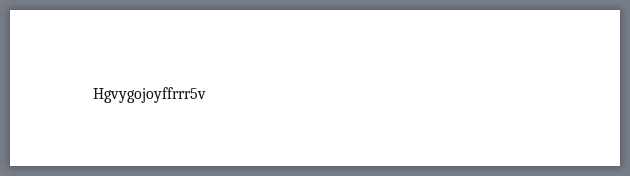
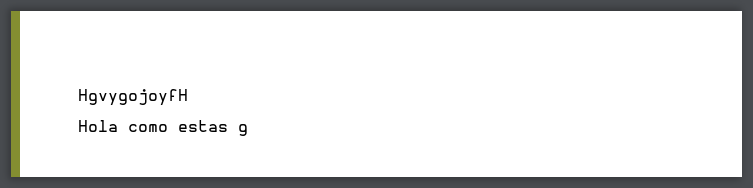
- Hgvygojoyffrrr5v
+ HgvygojoyfH
+ Hola como estas g

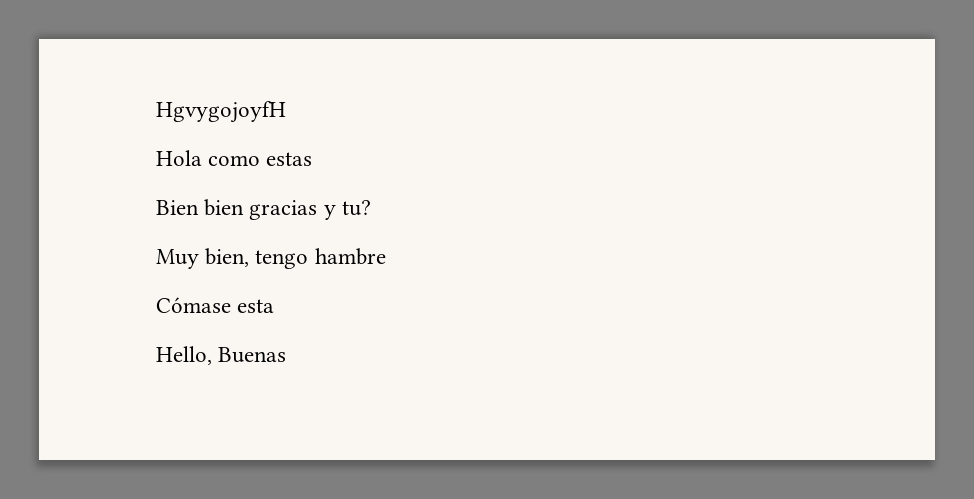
- Hola como estas g
+ Hola como estas
+ Bien bien gracias y tu?
+ Muy bien, tengo hambre
+ Cómase esta
+ Hello, Buenas

